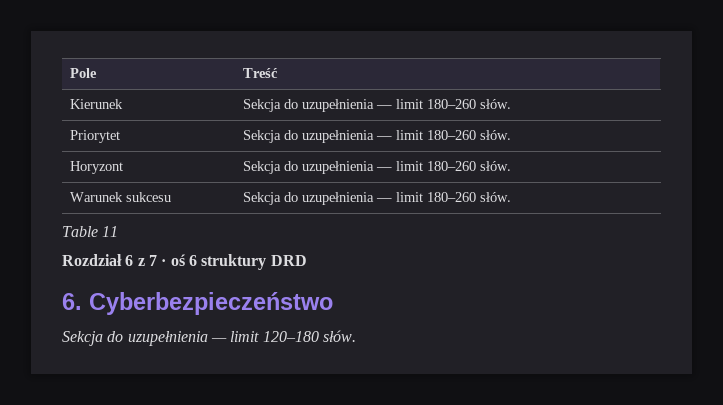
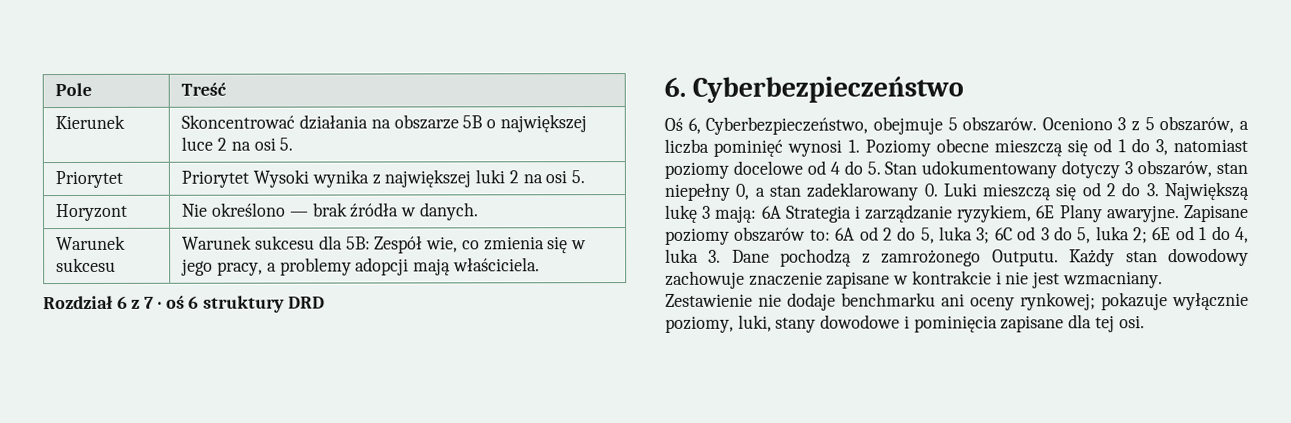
- Kierunek | Sekcja do uzupełnienia — limit 180–260 słów.
- Priorytet | Sekcja do uzupełnienia — limit 180–260 słów.
- Horyzont | Sekcja do uzupełnienia — limit 180–260 słów.
- Warunek sukcesu | Sekcja do uzupełnienia — limit 180–260 słów.
- Table 11
+ Kierunek | Skoncentrować działania na obszarze 5B o największej luce 2 na osi 5.
+ Priorytet | Priorytet Wysoki wynika z największej luki 2 na osi 5.
+ Horyzont | Nie określono — brak źródła w danych.
+ Warunek sukcesu | Warunek sukcesu dla 5B: Zespół wie, co zmienia się w jego pracy, a problemy adopcji mają właściciela.
- Sekcja do uzupełnienia — limit 120–180 słów.
+ Oś 6, Cyberbezpieczeństwo, obejmuje 5 obszarów. Oceniono 3 z 5 obszarów, a liczba pominięć wynosi 1. Poziomy obecne mieszczą się od 1 do 3, natomiast poziomy docelowe od 4 do 5. Stan udokumentowany dotyczy 3 obszarów, stan niepełny 0, a stan zadeklarowany 0. Luki mieszczą się od 2 do 3. Największą lukę 3 mają: 6A Strategia i zarządzanie ryzykiem, 6E Plany awaryjne. Zapisane poziomy obszarów to: 6A od 2 do 5, luka 3; 6C od 3 do 5, luka 2; 6E od 1 do 4, luka 3. Dane pochodzą z zamrożonego Outputu. Każdy stan dowodowy zachowuje znaczenie zapisane w kontrakcie i nie jest wzmacniany. Zestawienie nie dodaje benchmarku ani oceny rynkowej; pokazuje wyłącznie poziomy, luki, stany dowodowe i pominięcia zapisane dla tej osi.

